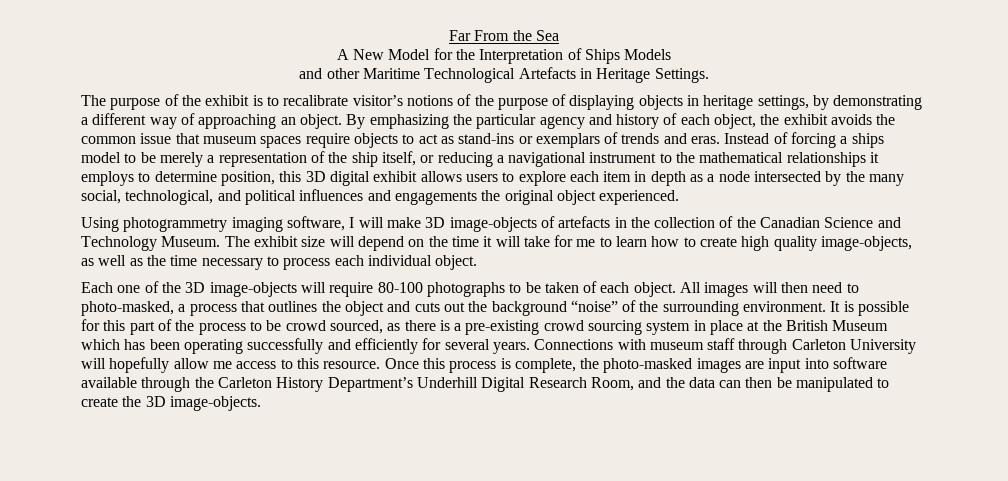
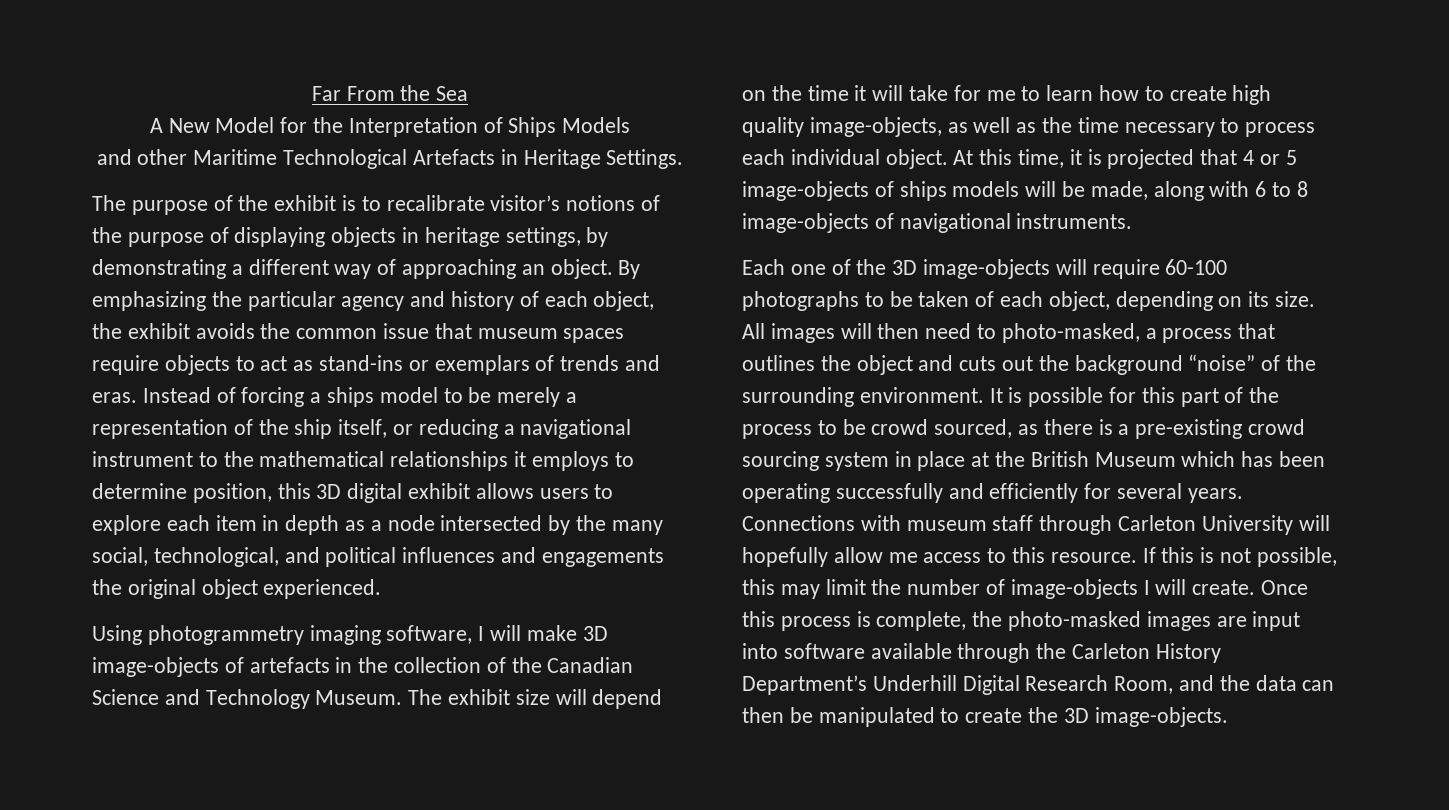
+ At this time, it is projected that 4 or 5 image-objects of ships models will be made, along with 6 to 8 image-objects of navigational instruments.
- Each one of the 3D image-objects will require 80-100 photographs to be taken of each object.
+ Each one of the 3D image-objects will require 60-100 photographs to be taken of each object, depending on its size.
+ If this is not possible, this may limit the number of image-objects I will create.

